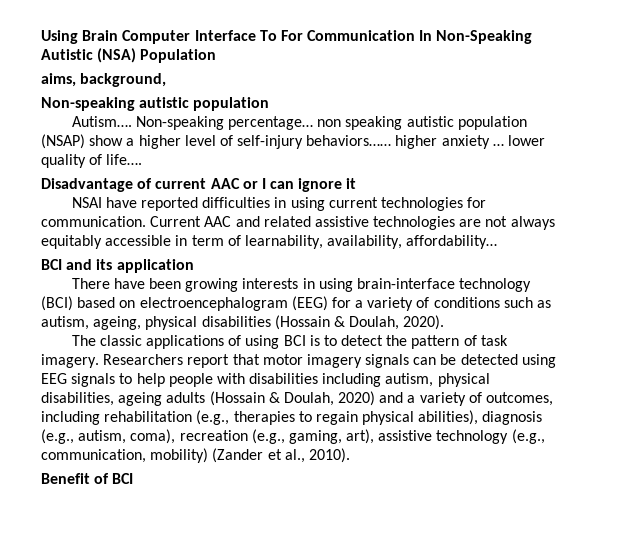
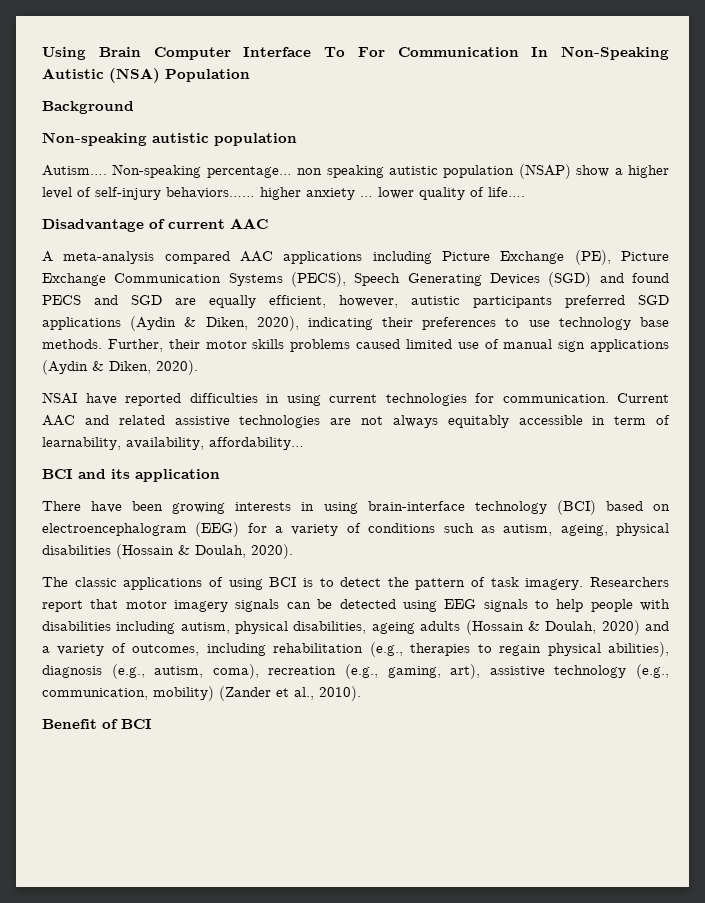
- aims, background,
+ Background
- Disadvantage of current AAC or I can ignore it
+ Disadvantage of current AAC
+ A meta-analysis compared AAC applications including Picture Exchange (PE), Picture Exchange Communication Systems (PECS), Speech Generating Devices (SGD) and found PECS and SGD are equally efficient, however, autistic participants preferred SGD applications (Aydin & Diken, 2020), indicating their preferences to use technology base methods. Further, their motor skills problems caused limited use of manual sign applications (Aydin & Diken, 2020).

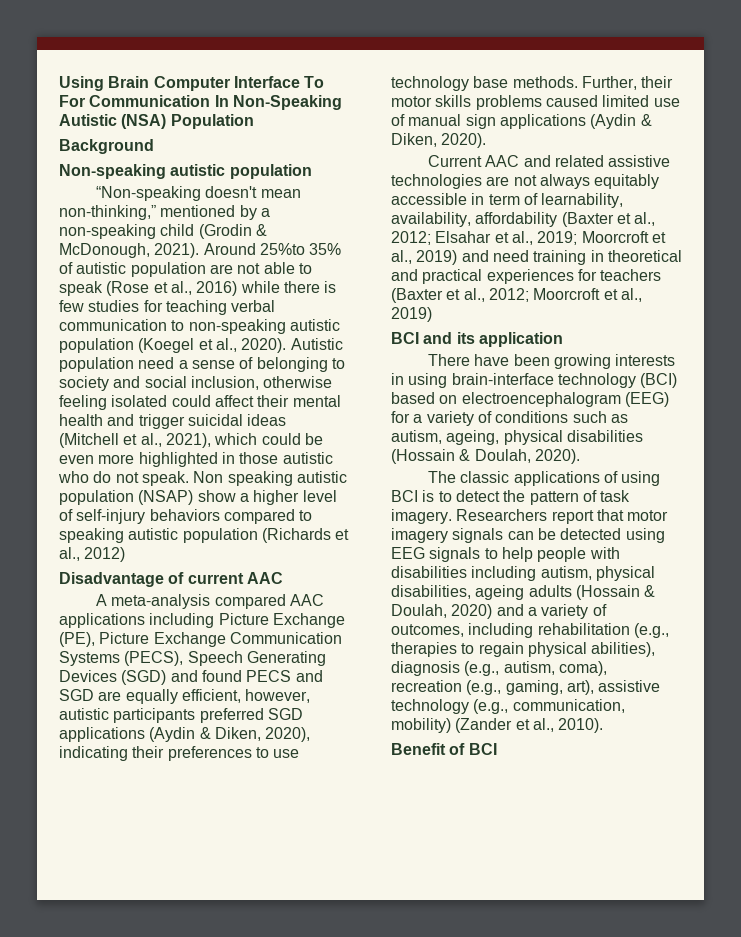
- Autism…. Non-speaking percentage… non speaking autistic population (NSAP) show a higher level of self-injury behaviors…… higher anxiety … lower quality of life….
+ “Non-speaking doesn't mean non-thinking,” mentioned by a non-speaking child (Grodin & McDonough, 2021). Around 25%to 35% of autistic population are not able to speak (Rose et al., 2016) while there is few studies for teaching verbal communication to non-speaking autistic population (Koegel et al., 2020). Autistic population need a sense of belonging to society and social inclusion, otherwise feeling isolated could affect their mental health and trigger suicidal ideas (Mitchell et al., 2021), which could be even more highlighted in those autistic who do not speak. Non speaking autistic population (NSAP) show a higher level of self-injury behaviors compared to speaking autistic population (Richards et al., 2012)
- NSAI have reported difficulties in using current technologies for communication. Current AAC and related assistive technologies are not always equitably accessible in term of learnability, availability, affordability…
+ Current AAC and related assistive technologies are not always equitably accessible in term of learnability, availability, affordability (Baxter et al., 2012; Elsahar et al., 2019; Moorcroft et al., 2019) and need training in theoretical and practical experiences for teachers (Baxter et al., 2012; Moorcroft et al., 2019)

